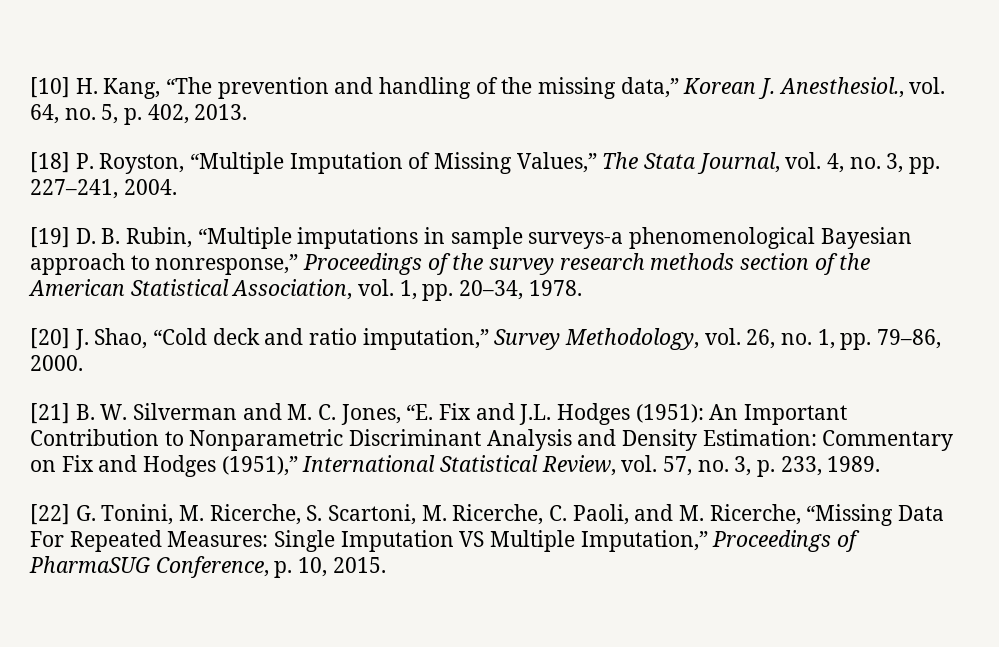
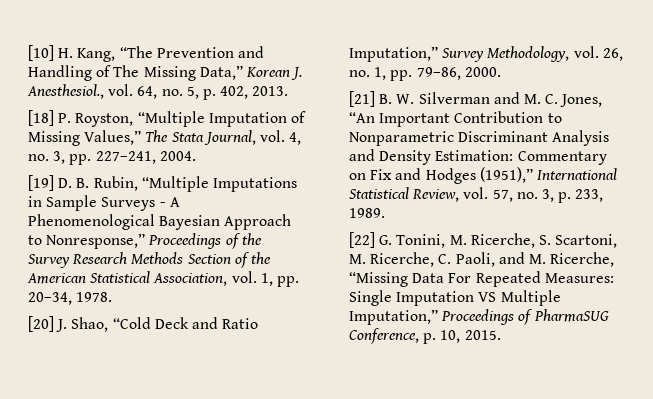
- [10] H. Kang, “The prevention and handling of the missing data,” Korean J. Anesthesiol., vol. 64, no. 5, p. 402, 2013.
+ [10] H. Kang, “The Prevention and Handling of The Missing Data,” Korean J. Anesthesiol., vol. 64, no. 5, p. 402, 2013.
- [19] D. B. Rubin, “Multiple imputations in sample surveys-a phenomenological Bayesian approach to nonresponse,” Proceedings of the survey research methods section of the American Statistical Association, vol. 1, pp. 20–34, 1978.
+ [19] D. B. Rubin, “Multiple Imputations in Sample Surveys - A Phenomenological Bayesian Approach to Nonresponse,” Proceedings of the Survey Research Methods Section of the American Statistical Association, vol. 1, pp. 20–34, 1978.
- [20] J. Shao, “Cold deck and ratio imputation,” Survey Methodology, vol. 26, no. 1, pp. 79–86, 2000.
+ [20] J. Shao, “Cold Deck and Ratio Imputation,” Survey Methodology, vol. 26, no. 1, pp. 79–86, 2000.
- [21] B. W. Silverman and M. C. Jones, “E. Fix and J.L. Hodges (1951): An Important Contribution to Nonparametric Discriminant Analysis and Density Estimation: Commentary on Fix and Hodges (1951),” International Statistical Review, vol. 57, no. 3, p. 233, 1989.
+ [21] B. W. Silverman and M. C. Jones, “An Important Contribution to Nonparametric Discriminant Analysis and Density Estimation: Commentary on Fix and Hodges (1951),” International Statistical Review, vol. 57, no. 3, p. 233, 1989.

